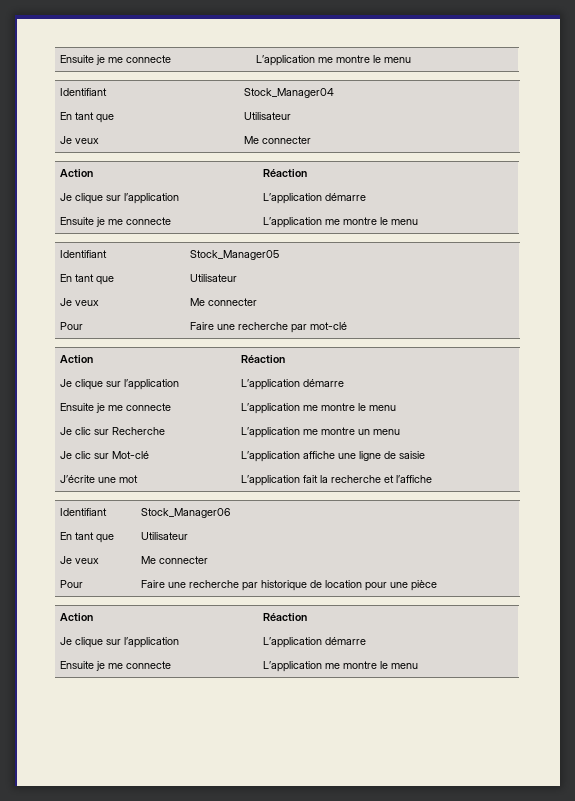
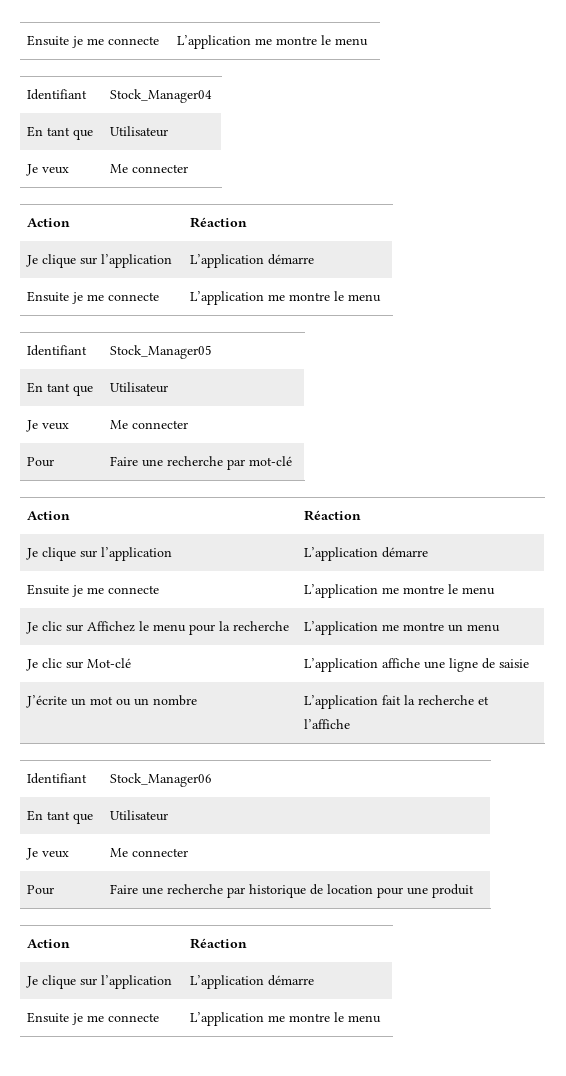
- Je clic sur Recherche | L’application me montre un menu
+ Je clic sur Affichez le menu pour la recherche | L’application me montre un menu
- J’écrite une mot | L’application fait la recherche et l’affiche
+ J’écrite un mot ou un nombre | L’application fait la recherche et l’affiche
- Pour | Faire une recherche par historique de location pour une pièce
+ Pour | Faire une recherche par historique de location pour une produit

